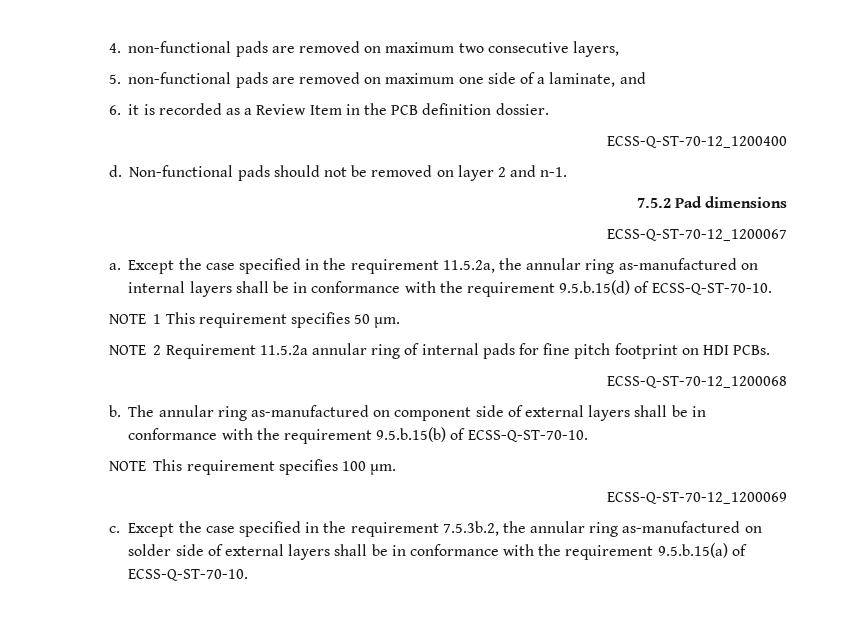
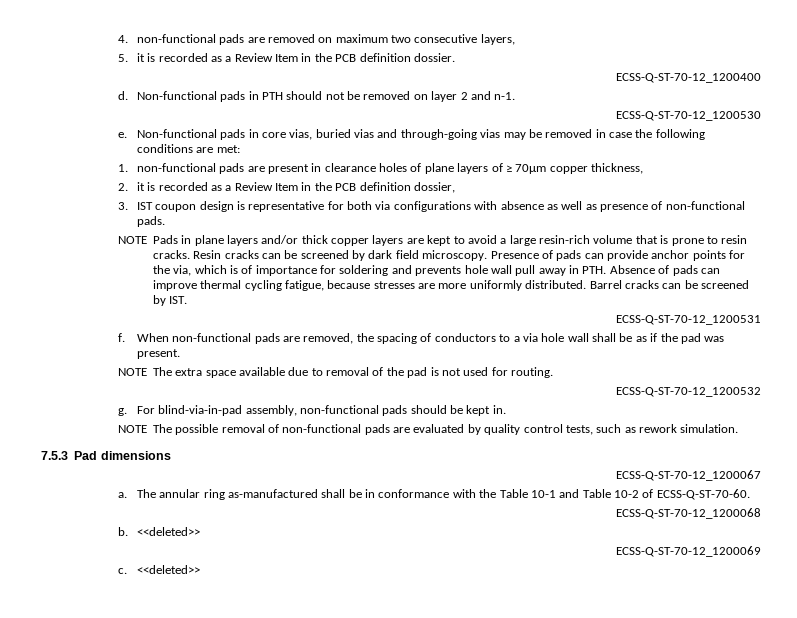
- 5. non-functional pads are removed on maximum one side of a laminate, and
- 6. it is recorded as a Review Item in the PCB definition dossier.
+ 5. it is recorded as a Review Item in the PCB definition dossier.
- Non-functional pads should not be removed on layer 2 and n-1.
+ Non-functional pads in PTH should not be removed on layer 2 and n-1.
- 7.5.2 Pad dimensions
+ ECSS-Q-ST-70-12_1200530
+ e. Non-functional pads in core vias, buried vias and through-going vias may be removed in case the following conditions are met:
+ 1. non-functional pads are present in clearance holes of plane layers of ≥ 70µm copper thickness,
+ 2. it is recorded as a Review Item in the PCB definition dossier,
+ 3. IST coupon design is representative for both via configurations with absence as well as presence of non-functional pads.
+ NOTE Pads in plane layers and/or thick copper layers are kept to avoid a large resin-rich volume that is prone to resin cracks. Resin cracks can be screened by dark field microscopy. Presence of pads can provide anchor points for the via, which is of importance for soldering and prevents hole wall pull away in PTH. Absence of pads can improve thermal cycling fatigue, because stresses are more uniformly distributed. Barrel cracks can be screened by IST.
+ ECSS-Q-ST-70-12_1200531
+ f. When non-functional pads are removed, the spacing of conductors to a via hole wall shall be as if the pad was present.
+ NOTE The extra space available due to removal of the pad is not used for routing.
+ ECSS-Q-ST-70-12_1200532
+ g. For blind-via-in-pad assembly, non-functional pads should be kept in.
+ NOTE The possible removal of non-functional pads are evaluated by quality control tests, such as rework simulation.
+ 7.5.3 Pad dimensions
  ECSS-Q-ST-70-12_1200067
- a. Except the case specified in the requirement 11.5.2a, the annular ring as-manufactured on internal layers shall be in conformance with the requirement 9.5.b.15(d) of ECSS-Q-ST-70-10.
- NOTE 1 This requirement specifies 50 µm.
- NOTE 2 Requirement 11.5.2a annular ring of internal pads for fine pitch footprint on HDI PCBs.
+ a. The annular ring as-manufactured shall be in conformance with the Table 10-1 and Table 10-2 of ECSS-Q-ST-70-60.
  ECSS-Q-ST-70-12_1200068
- b. The annular ring as-manufactured on component side of external layers shall be in conformance with the requirement 9.5.b.15(b) of ECSS-Q-ST-70-10.
- NOTE This requirement specifies 100 µm.
+ b. <<deleted>>
  ECSS-Q-ST-70-12_1200069
- c. Except the case specified in the requirement 7.5.3b.2, the annular ring as-manufactured on solder side of external layers shall be in conformance with the requirement 9.5.b.15(a) of ECSS-Q-ST-70-10.
+ c. <<deleted>>

